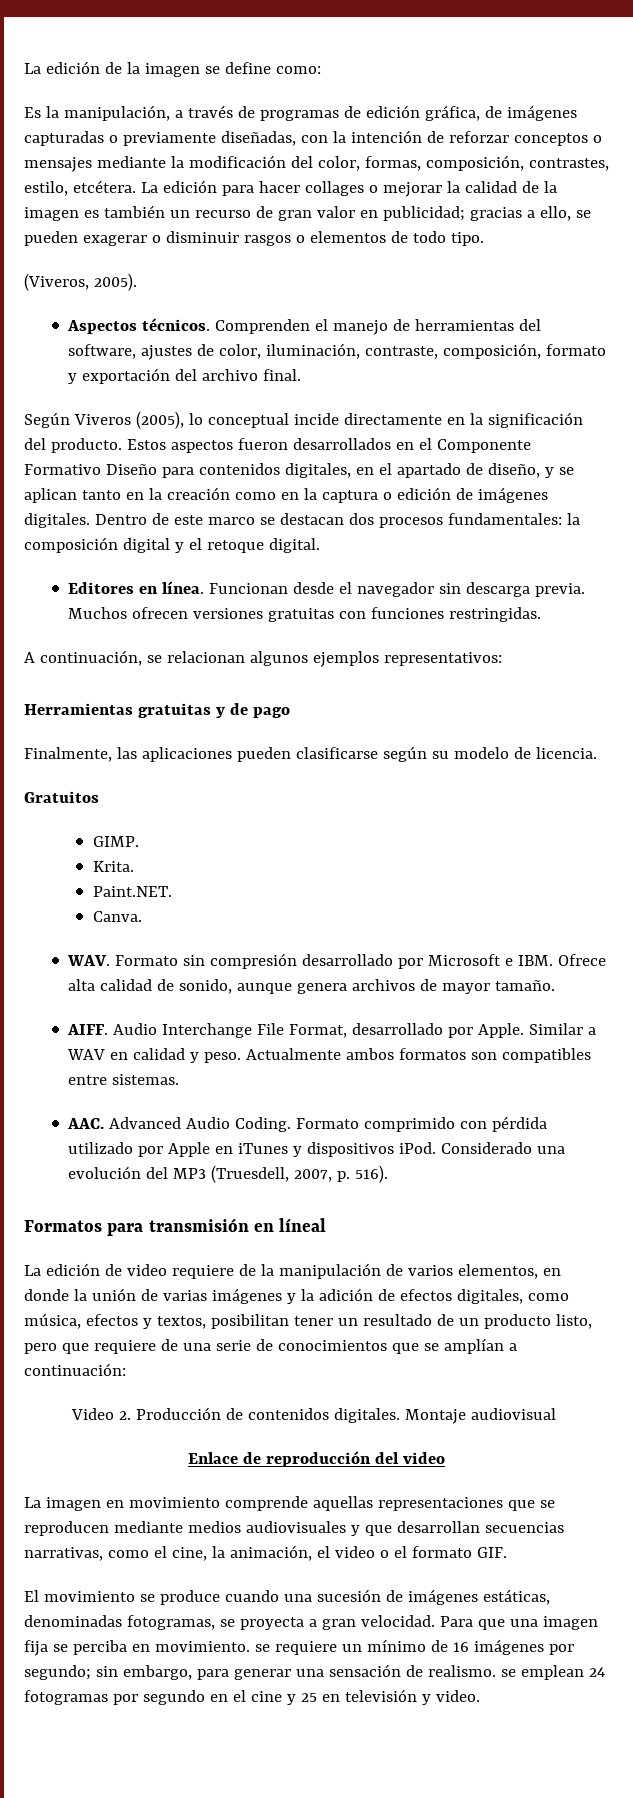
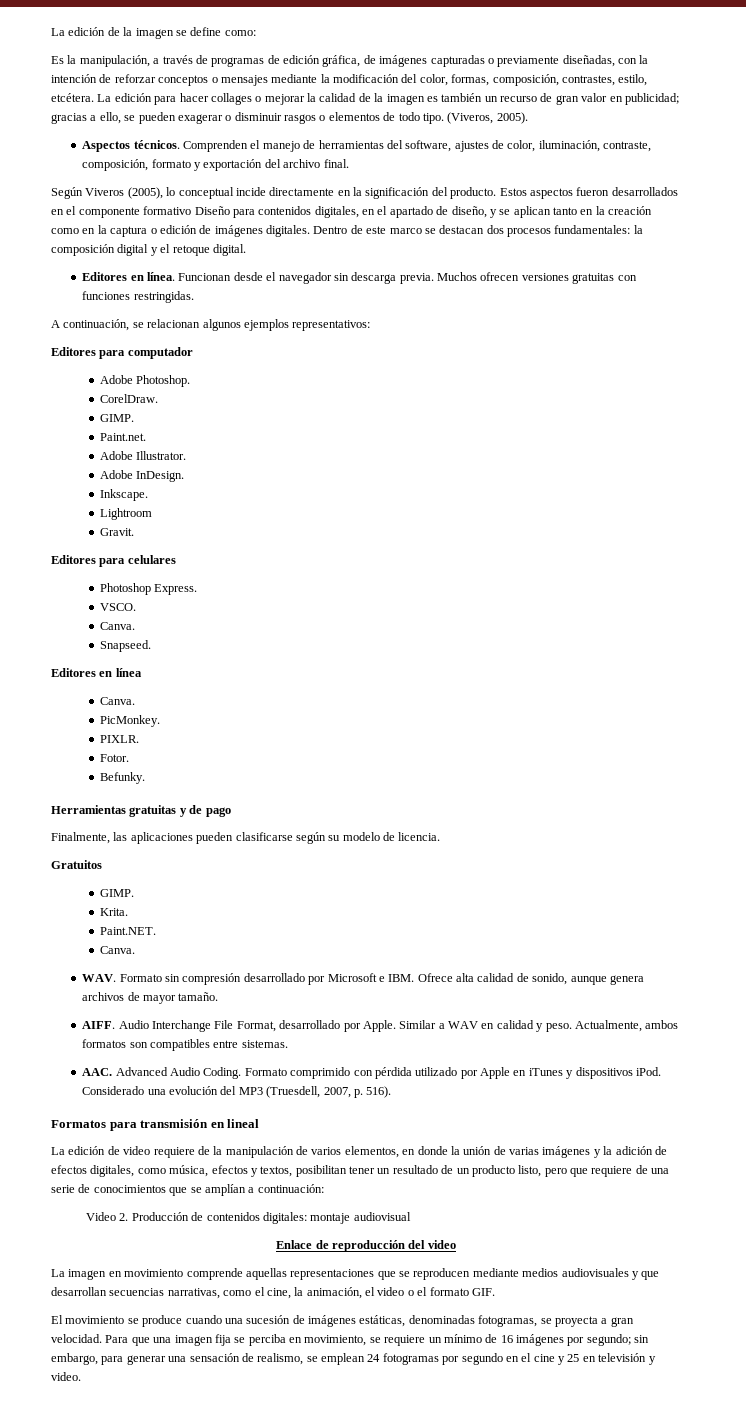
- La edición para hacer collages o mejorar la calidad de la imagen es también un recurso de gran valor en publicidad; gracias a ello, se pueden exagerar o disminuir rasgos o elementos de todo tipo.
- (Viveros, 2005).
+ La edición para hacer collages o mejorar la calidad de la imagen es también un recurso de gran valor en publicidad; gracias a ello, se pueden exagerar o disminuir rasgos o elementos de todo tipo. (Viveros, 2005).
- Estos aspectos fueron desarrollados en el Componente Formativo Diseño para contenidos digitales, en el apartado de diseño, y se aplican tanto en la creación como en la captura o edición de imágenes digitales.
+ Estos aspectos fueron desarrollados en el componente formativo Diseño para contenidos digitales, en el apartado de diseño, y se aplican tanto en la creación como en la captura o edición de imágenes digitales.
+ Editores para computador
+ Adobe Photoshop.
+ CorelDraw.
+ GIMP.
+ Paint.net.
+ Adobe Illustrator.
+ Adobe InDesign.
+ Inkscape.
+ Lightroom
+ Gravit.
+ Editores para celulares
+ Photoshop Express.
+ VSCO.
+ Canva.
+ Snapseed.
+ Editores en línea
+ Canva.
+ PicMonkey.
+ PIXLR.
+ Fotor.
+ Befunky.
- Actualmente ambos formatos son compatibles entre sistemas.
+ Actualmente, ambos formatos son compatibles entre sistemas.
- Formatos para transmisión en líneal
+ Formatos para transmisión en lineal
- Video 2. Producción de contenidos digitales. Montaje audiovisual
+ Video 2. Producción de contenidos digitales: montaje audiovisual
- Para que una imagen fija se perciba en movimiento. se requiere un mínimo de 16 imágenes por segundo; sin embargo, para generar una sensación de realismo. se emplean 24 fotogramas por segundo en el cine y 25 en televisión y video.
+ Para que una imagen fija se perciba en movimiento, se requiere un mínimo de 16 imágenes por segundo; sin embargo, para generar una sensación de realismo, se emplean 24 fotogramas por segundo en el cine y 25 en televisión y video.

